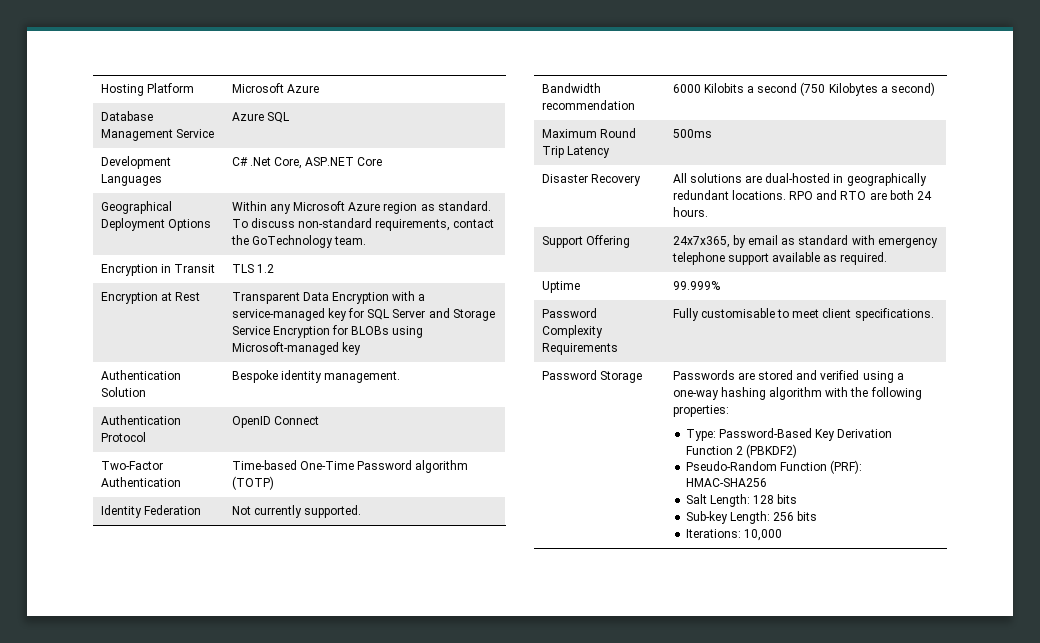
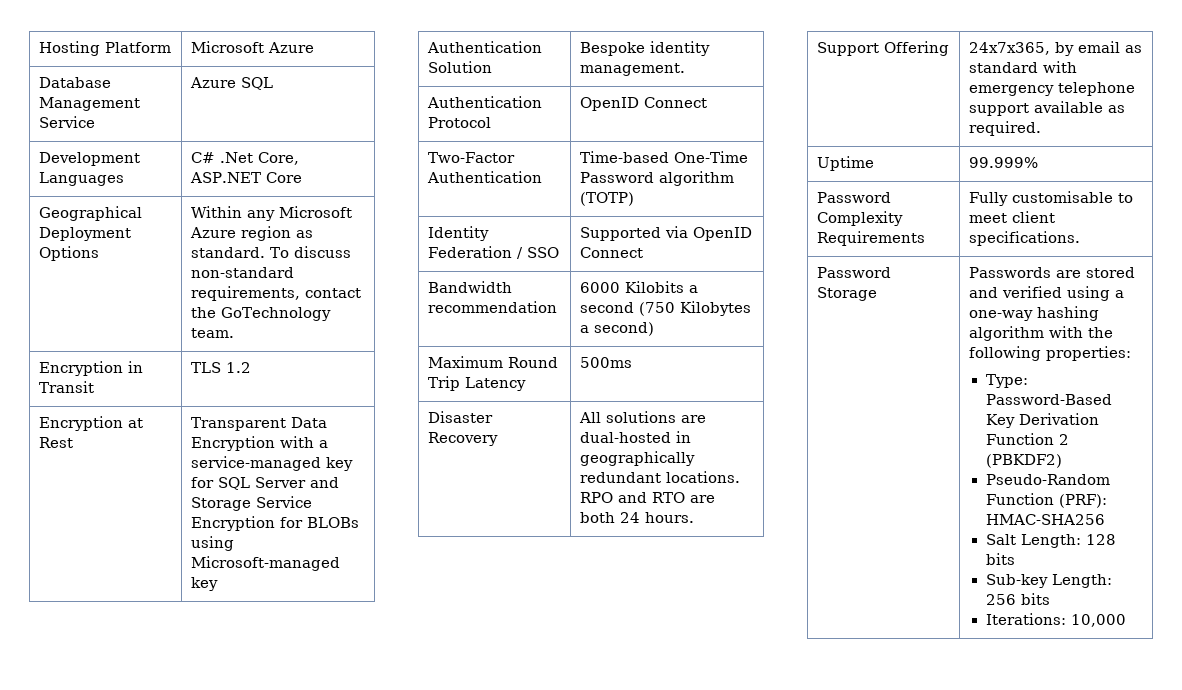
- Identity Federation | Not currently supported.
+ Identity Federation / SSO | Supported via OpenID Connect

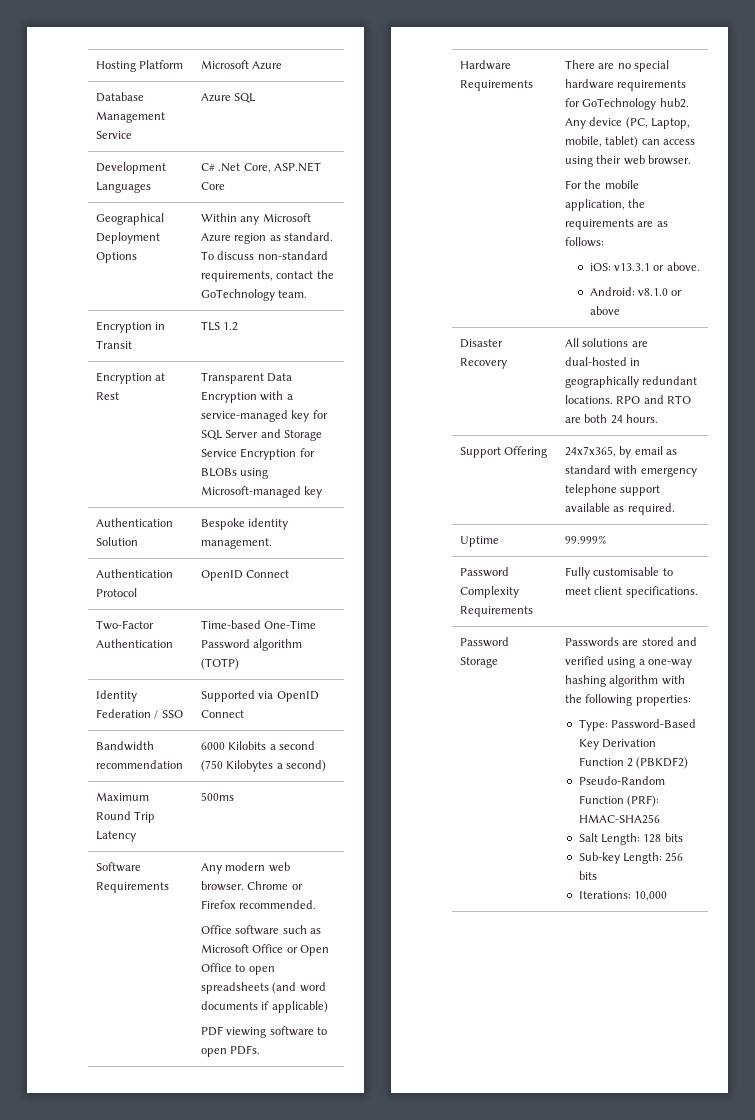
+ Software Requirements | Any modern web browser. Chrome or Firefox recommended.
+ Office software such as Microsoft Office or Open Office to open spreadsheets (and word documents if applicable)
+ PDF viewing software to open PDFs.
+ Hardware Requirements | There are no special hardware requirements for GoTechnology hub2. Any device (PC, Laptop, mobile, tablet) can access using their web browser.
+ For the mobile application, the requirements are as follows:
+ iOS: v13.3.1 or above.
+ Android: v8.1.0 or above

